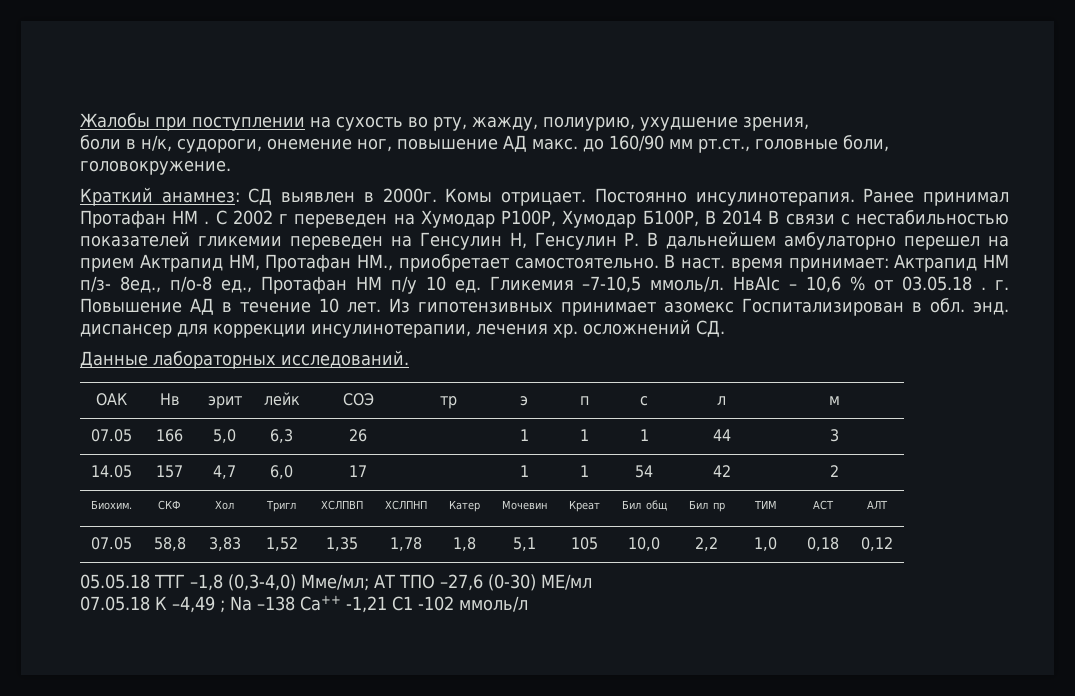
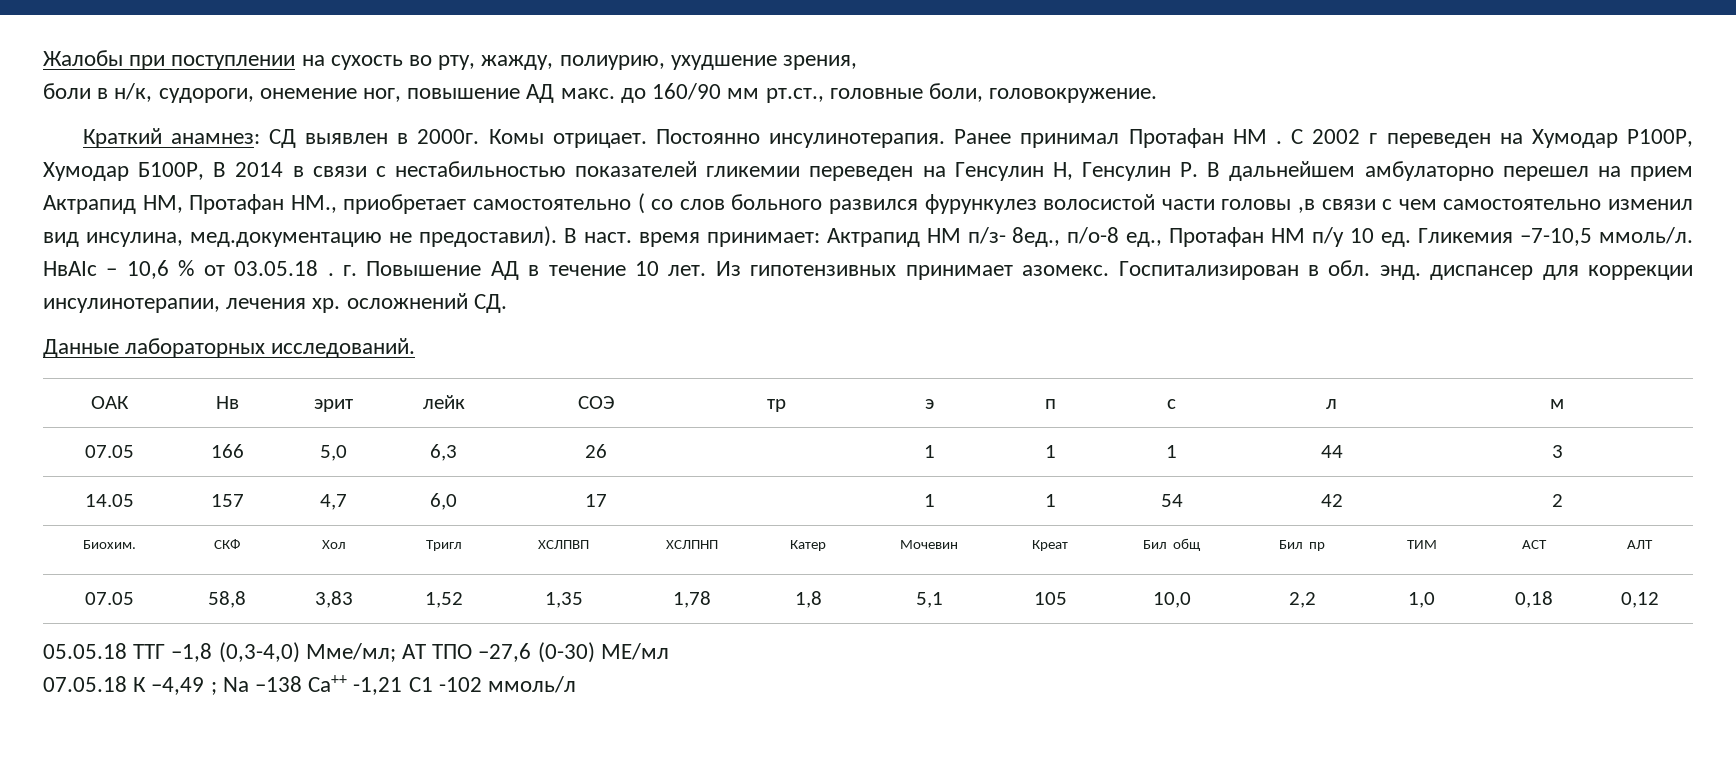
- С 2002 г переведен на Хумодар Р100Р, Хумодар Б100Р, В 2014 В связи с нестабильностью показателей гликемии переведен на Генсулин Н, Генсулин Р. В дальнейшем амбулаторно перешел на прием Актрапид НМ, Протафан НМ., приобретает самостоятельно.
+ С 2002 г переведен на Хумодар Р100Р, Хумодар Б100Р, В 2014 в связи с нестабильностью показателей гликемии переведен на Генсулин Н, Генсулин Р. В дальнейшем амбулаторно перешел на прием Актрапид НМ, Протафан НМ., приобретает самостоятельно ( со слов больного развился фурункулез волосистой части головы ,в связи с чем самостоятельно изменил вид инсулина, мед.документацию не предоставил).
- Из гипотензивных принимает азомекс Госпитализирован в обл. энд. диспансер для коррекции инсулинотерапии, лечения хр. осложнений СД.
+ Из гипотензивных принимает азомекс. Госпитализирован в обл. энд. диспансер для коррекции инсулинотерапии, лечения хр. осложнений СД.

